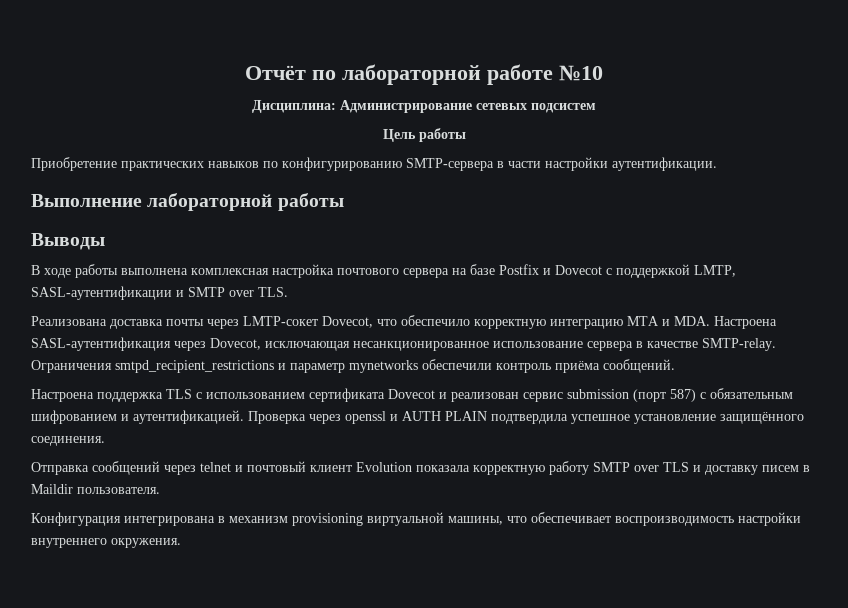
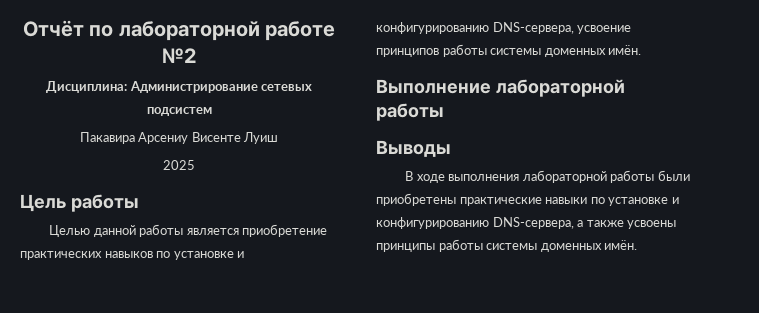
- Отчёт по лабораторной работе №10
+ Отчёт по лабораторной работе №2
+ Пакавира Арсениу Висенте Луиш
+ 2025
  Цель работы
- Приобретение практических навыков по конфигурированию SMTP-сервера в части настройки аутентификации.
+ Целью данной работы является приобретение практических навыков по установке и конфигурированию DNS-сервера, усвоение принципов работы системы доменных имён.
- В ходе работы выполнена комплексная настройка почтового сервера на базе Postfix и Dovecot с поддержкой LMTP, SASL-аутентификации и SMTP over TLS.
- Реализована доставка почты через LMTP-сокет Dovecot, что обеспечило корректную интеграцию MTA и MDA. Настроена SASL-аутентификация через Dovecot, исключающая несанкционированное использование сервера в качестве SMTP-relay. Ограничения smtpd_recipient_restrictions и параметр mynetworks обеспечили контроль приёма сообщений.
- Настроена поддержка TLS с использованием сертификата Dovecot и реализован сервис submission (порт 587) с обязательным шифрованием и аутентификацией. Проверка через openssl и AUTH PLAIN подтвердила успешное установление защищённого соединения.
- Отправка сообщений через telnet и почтовый клиент Evolution показала корректную работу SMTP over TLS и доставку писем в Maildir пользователя.
- Конфигурация интегрирована в механизм provisioning виртуальной машины, что обеспечивает воспроизводимость настройки внутреннего окружения.
+ В ходе выполнения лабораторной работы были приобретены практические навыки по установке и конфигурированию DNS-сервера, а также усвоены принципы работы системы доменных имён.

